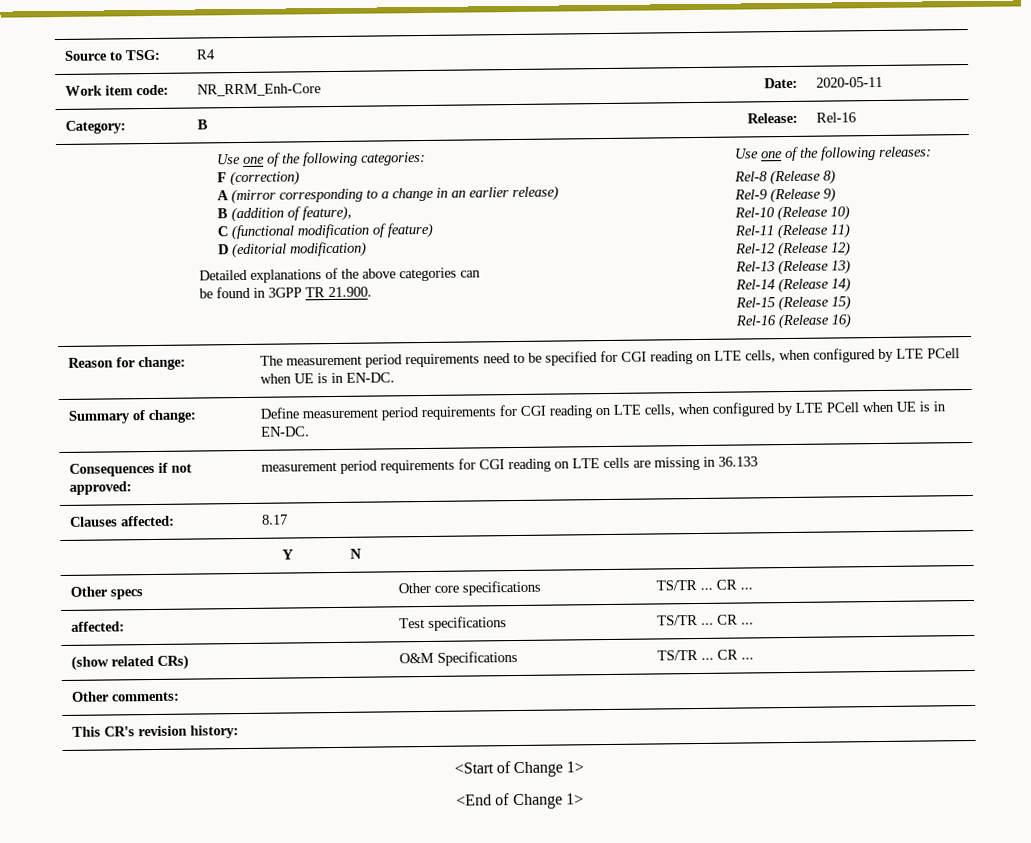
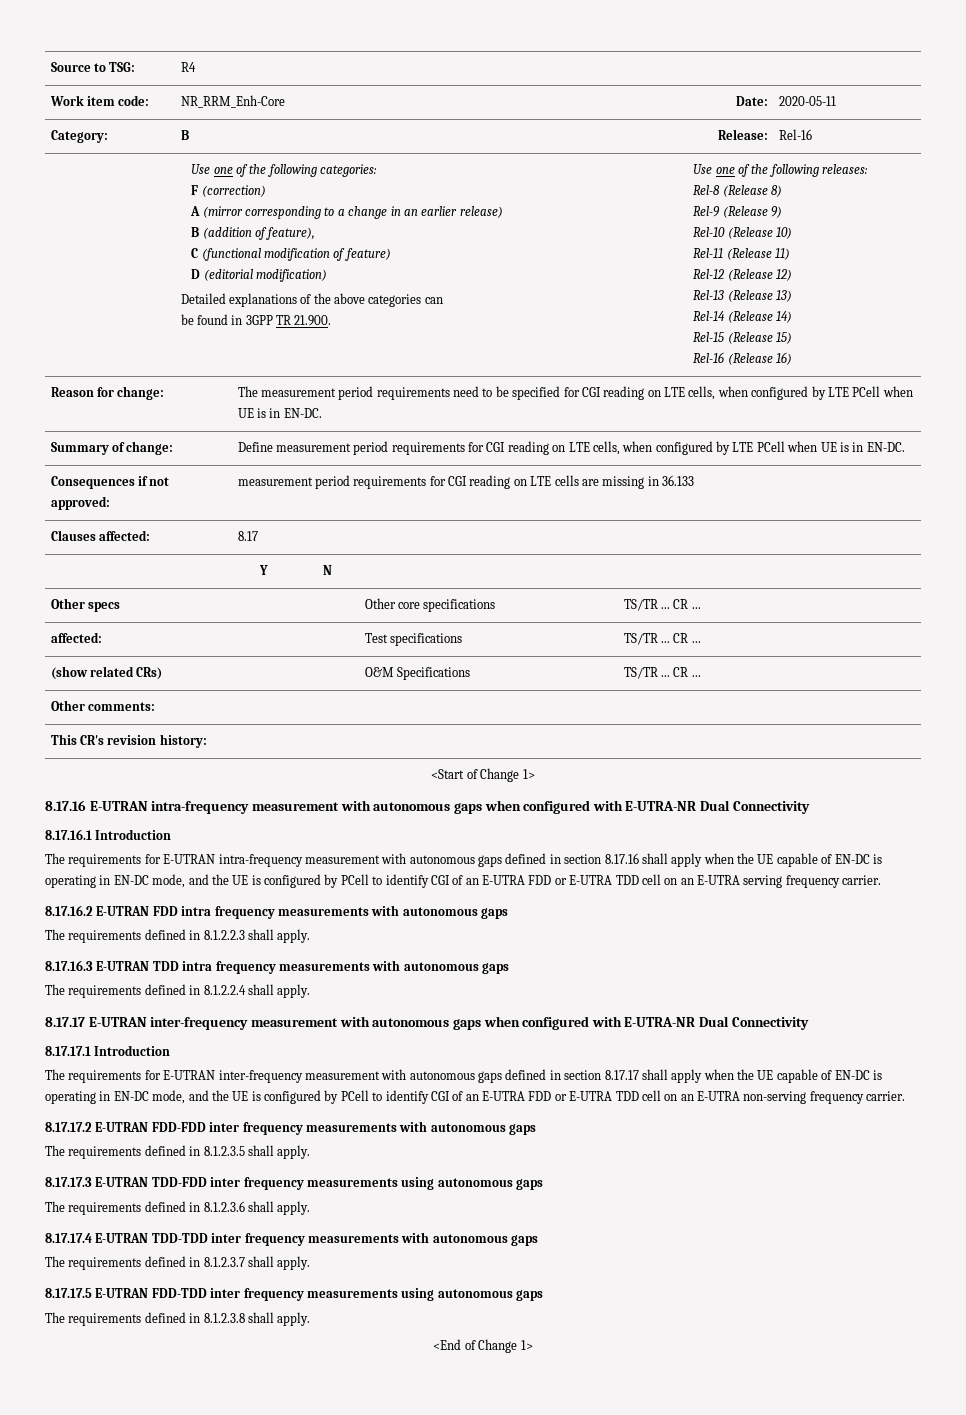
+ 8.17.16 E-UTRAN intra-frequency measurement with autonomous gaps when configured with E-UTRA-NR Dual Connectivity
+ 8.17.16.1 Introduction
+ The requirements for E-UTRAN intra-frequency measurement with autonomous gaps defined in section 8.17.16 shall apply when the UE capable of EN-DC is operating in EN-DC mode, and the UE is configured by PCell to identify CGI of an E-UTRA FDD or E-UTRA TDD cell on an E-UTRA serving frequency carrier.
+ 8.17.16.2 E-UTRAN FDD intra frequency measurements with autonomous gaps
+ The requirements defined in 8.1.2.2.3 shall apply.
+ 8.17.16.3 E-UTRAN TDD intra frequency measurements with autonomous gaps
+ The requirements defined in 8.1.2.2.4 shall apply.
+ 8.17.17 E-UTRAN inter-frequency measurement with autonomous gaps when configured with E-UTRA-NR Dual Connectivity
+ 8.17.17.1 Introduction
+ The requirements for E-UTRAN inter-frequency measurement with autonomous gaps defined in section 8.17.17 shall apply when the UE capable of EN-DC is operating in EN-DC mode, and the UE is configured by PCell to identify CGI of an E-UTRA FDD or E-UTRA TDD cell on an E-UTRA non-serving frequency carrier.
+ 8.17.17.2 E-UTRAN FDD-FDD inter frequency measurements with autonomous gaps
+ The requirements defined in 8.1.2.3.5 shall apply.
+ 8.17.17.3 E-UTRAN TDD-FDD inter frequency measurements using autonomous gaps
+ The requirements defined in 8.1.2.3.6 shall apply.
+ 8.17.17.4 E-UTRAN TDD-TDD inter frequency measurements with autonomous gaps
+ The requirements defined in 8.1.2.3.7 shall apply.
+ 8.17.17.5 E-UTRAN FDD-TDD inter frequency measurements using autonomous gaps
+ The requirements defined in 8.1.2.3.8 shall apply.

